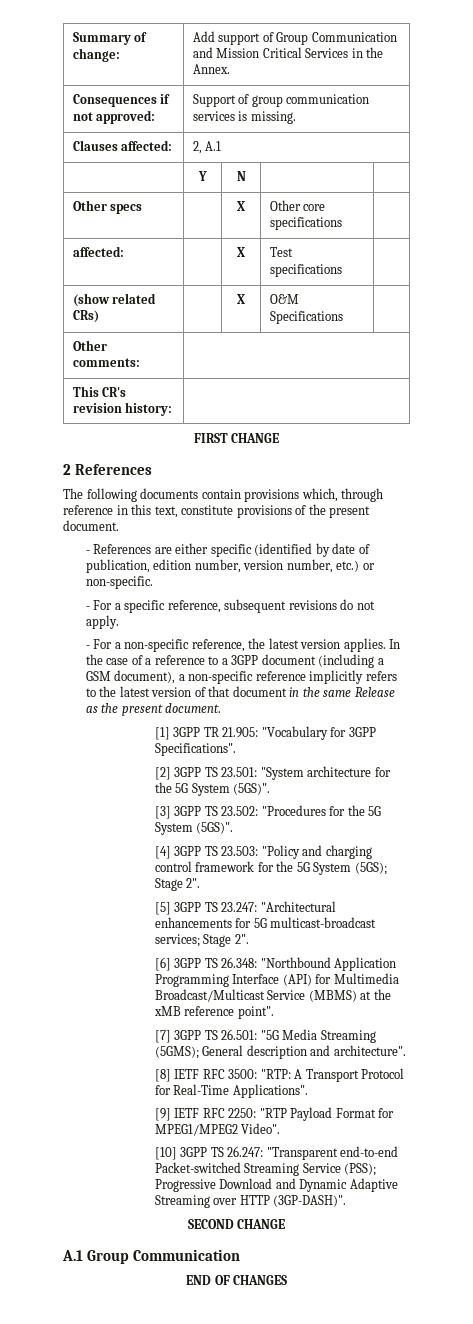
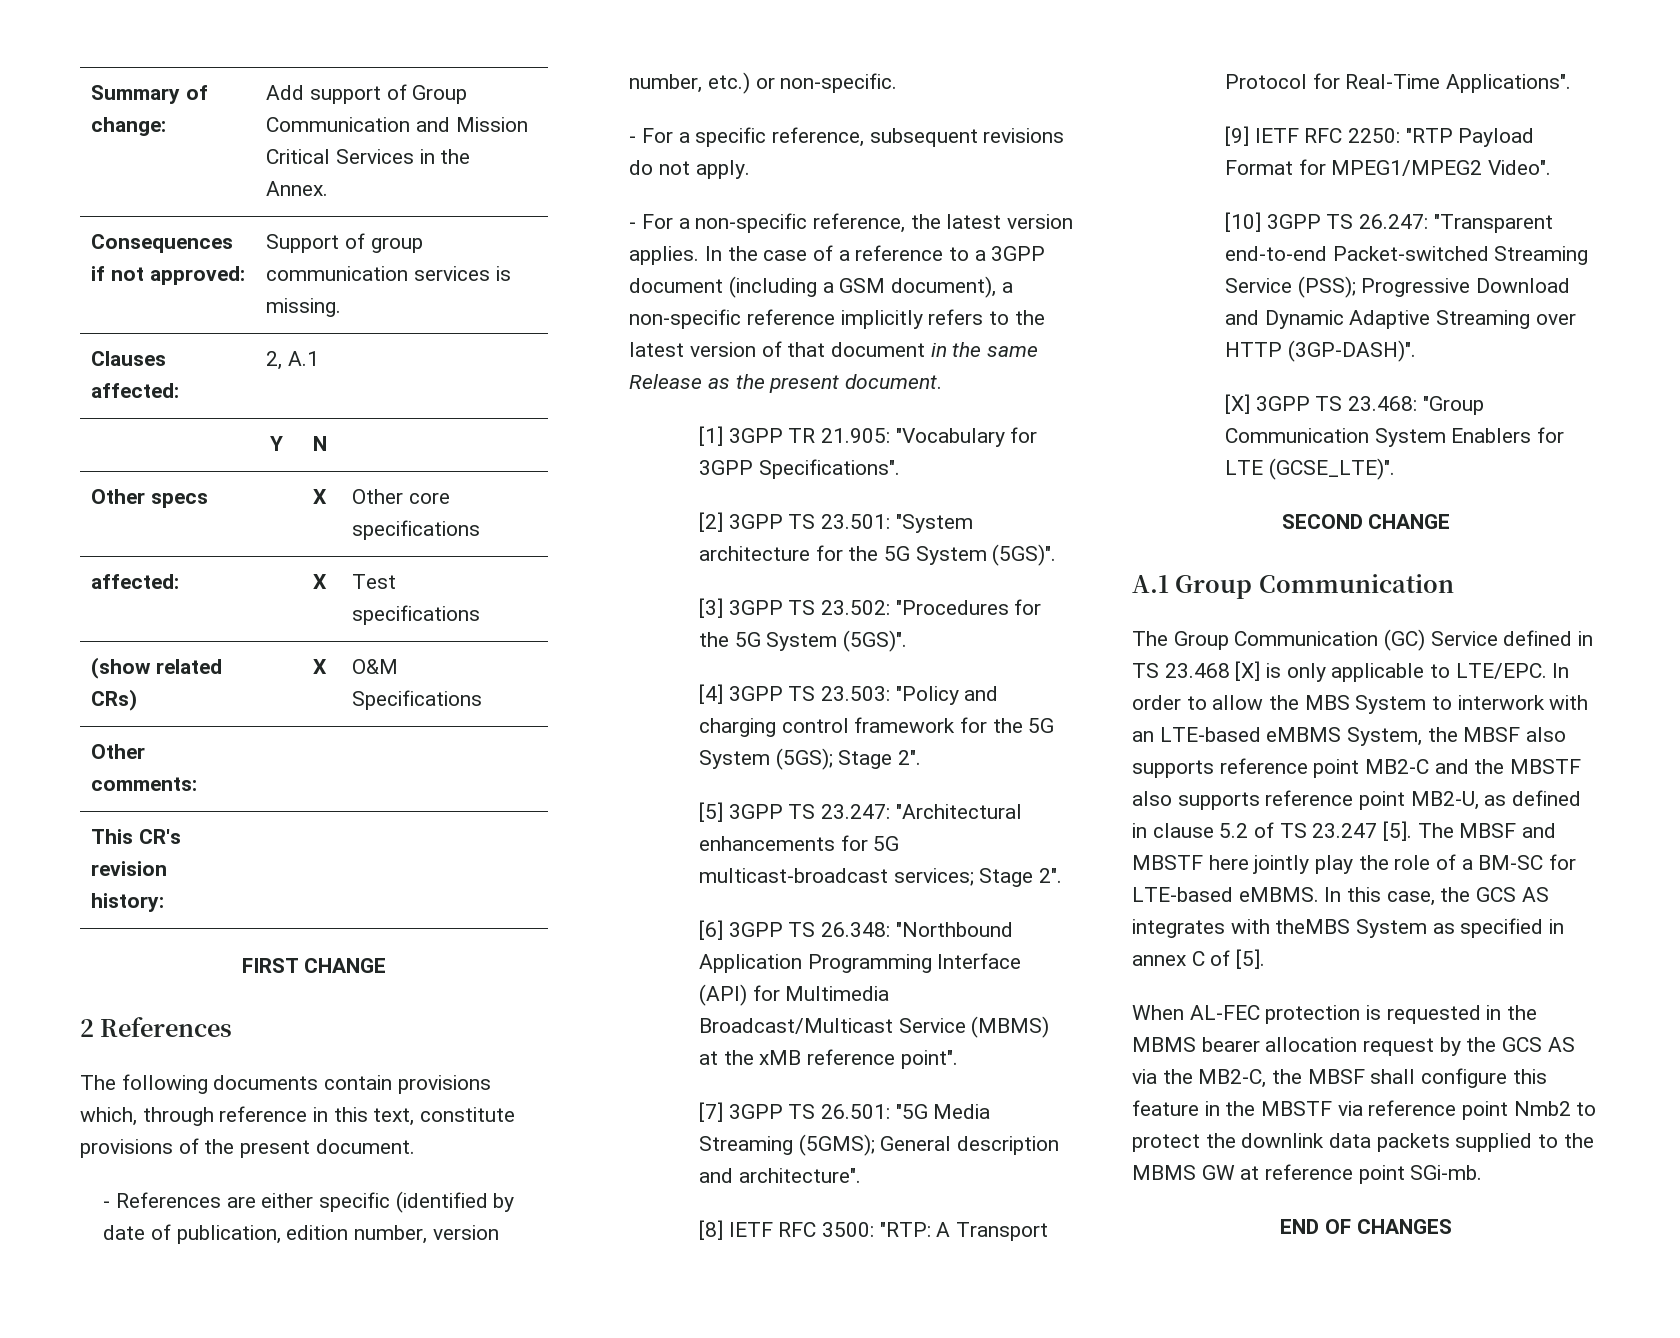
+ [X] 3GPP TS 23.468: "Group Communication System Enablers for LTE (GCSE_LTE)".
+ The Group Communication (GC) Service defined in TS 23.468 [X] is only applicable to LTE/EPC. In order to allow the MBS System to interwork with an LTE-based eMBMS System, the MBSF also supports reference point MB2-C and the MBSTF also supports reference point MB2-U, as defined in clause 5.2 of TS 23.247 [5]. The MBSF and MBSTF here jointly play the role of a BM-SC for LTE-based eMBMS. In this case, the GCS AS integrates with theMBS System as specified in annex C of [5].
+ When AL-FEC protection is requested in the MBMS bearer allocation request by the GCS AS via the MB2-C, the MBSF shall configure this feature in the MBSTF via reference point Nmb2 to protect the downlink data packets supplied to the MBMS GW at reference point SGi-mb.

